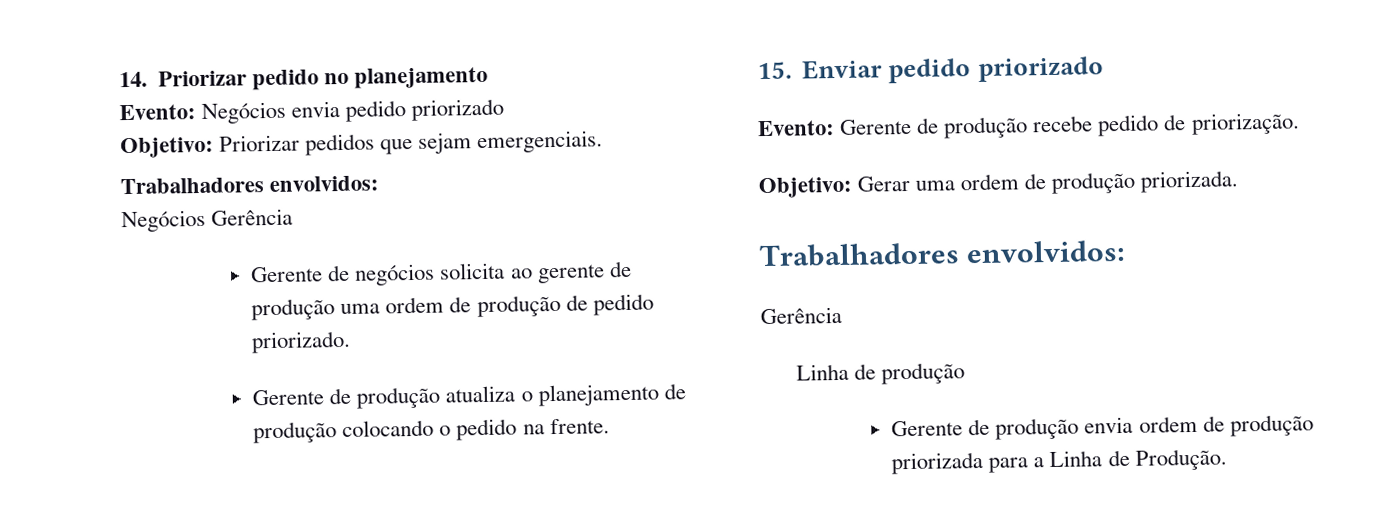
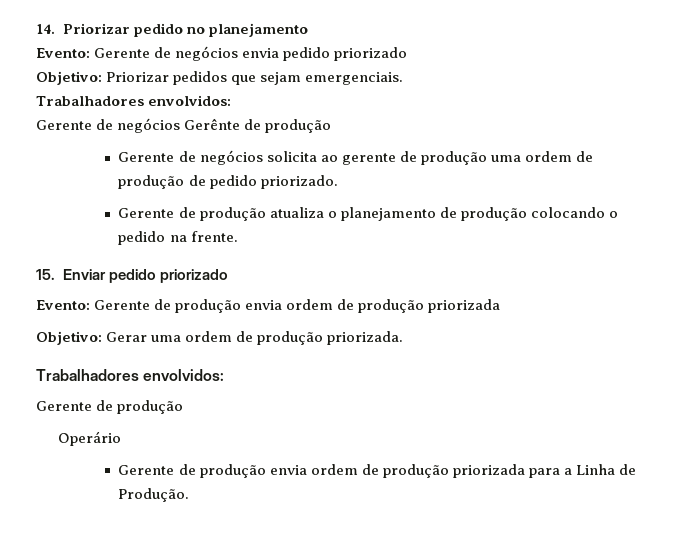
- Evento: Negócios envia pedido priorizado
+ Evento: Gerente de negócios envia pedido priorizado
- Negócios Gerência
+ Gerente de negócios Gerênte de produção
- Evento: Gerente de produção recebe pedido de priorização.
+ Evento: Gerente de produção envia ordem de produção priorizada
  Objetivo: Gerar uma ordem de produção priorizada.
  Trabalhadores envolvidos:
- Gerência
- Linha de produção
+ Gerente de produção
+ Operário

